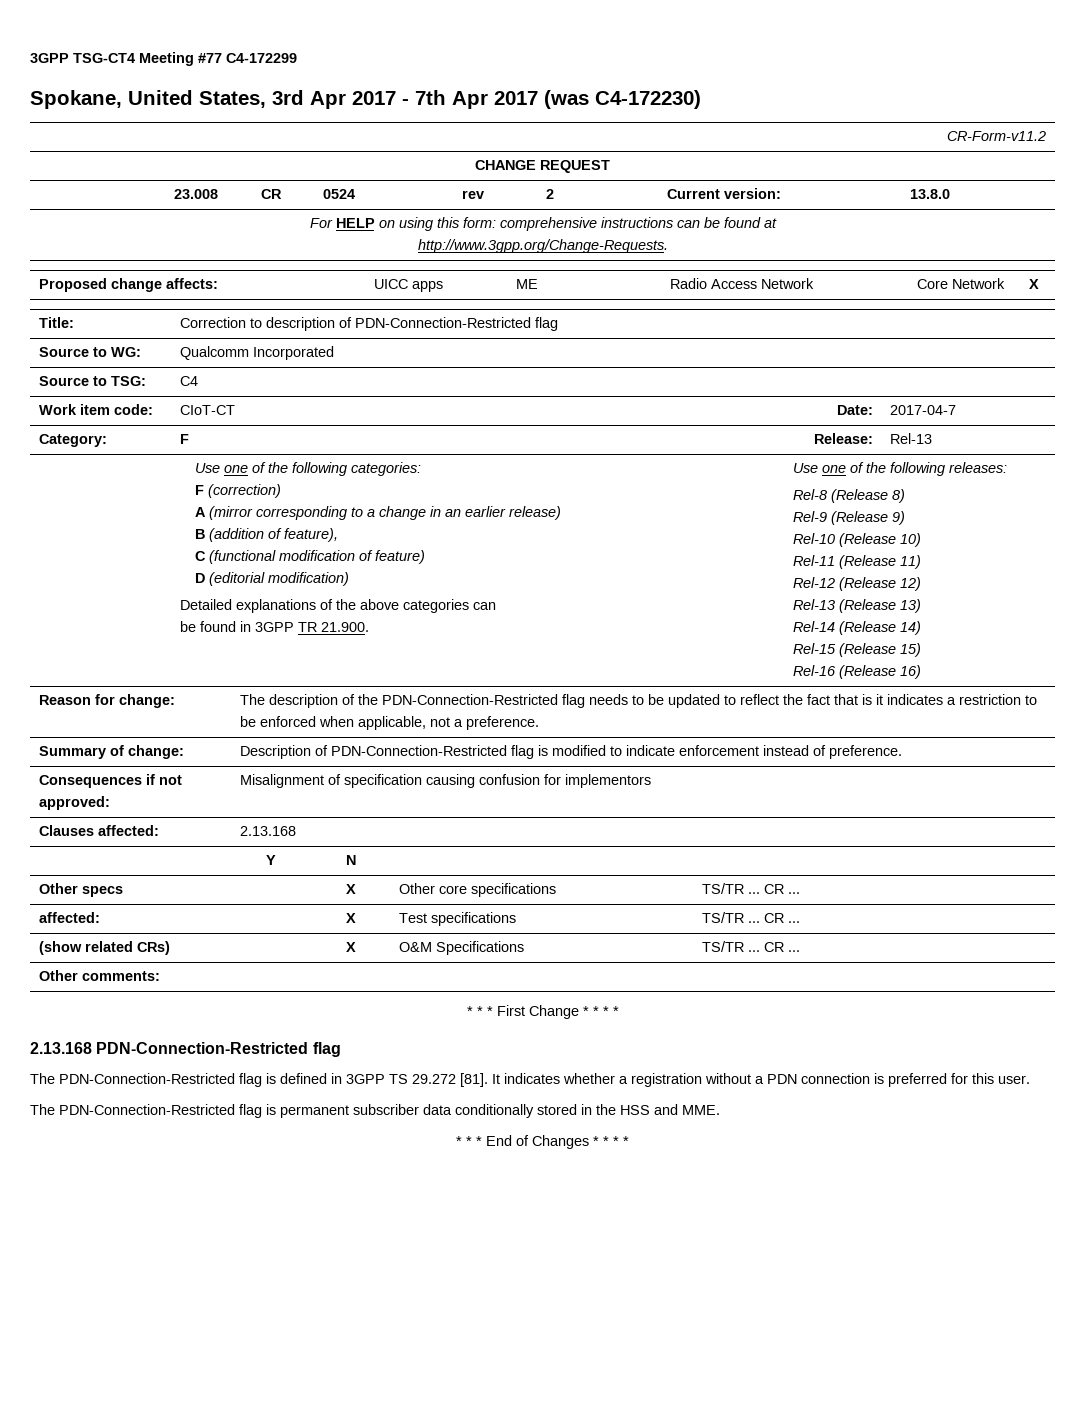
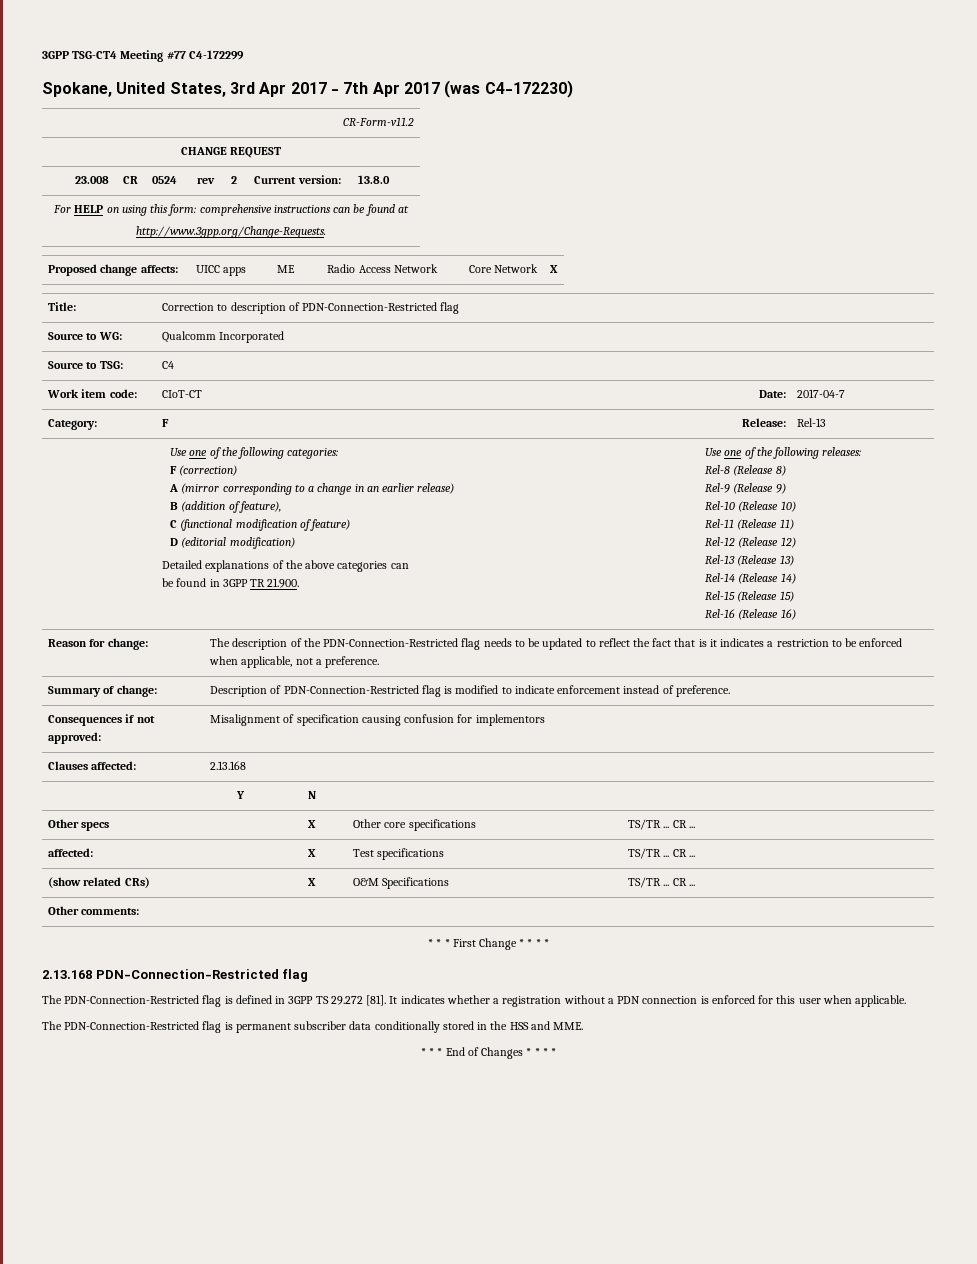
- It indicates whether a registration without a PDN connection is preferred for this user.
+ It indicates whether a registration without a PDN connection is enforced for this user when applicable.

